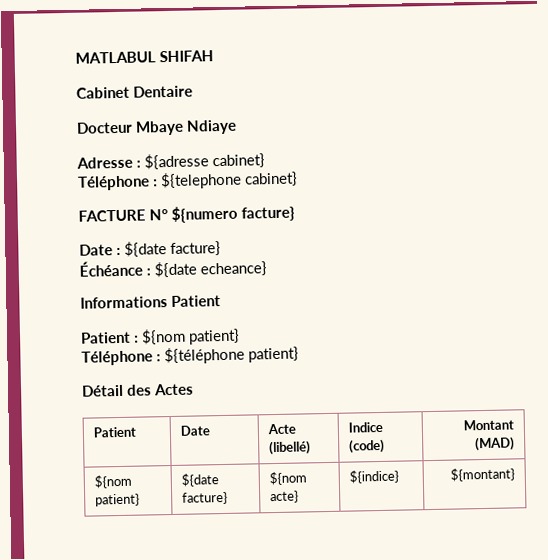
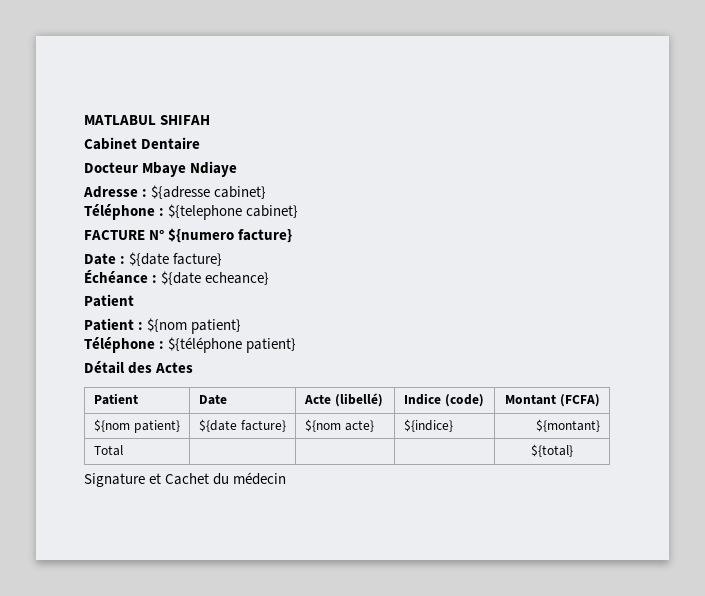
  Échéance : ${date echeance}
- Informations Patient
+ Patient
- Patient | Date | Acte (libellé) | Indice (code) | Montant (MAD)
+ Patient | Date | Acte (libellé) | Indice (code) | Montant (FCFA)
+ Total | | | | ${total}
+ Signature et Cachet du médecin

